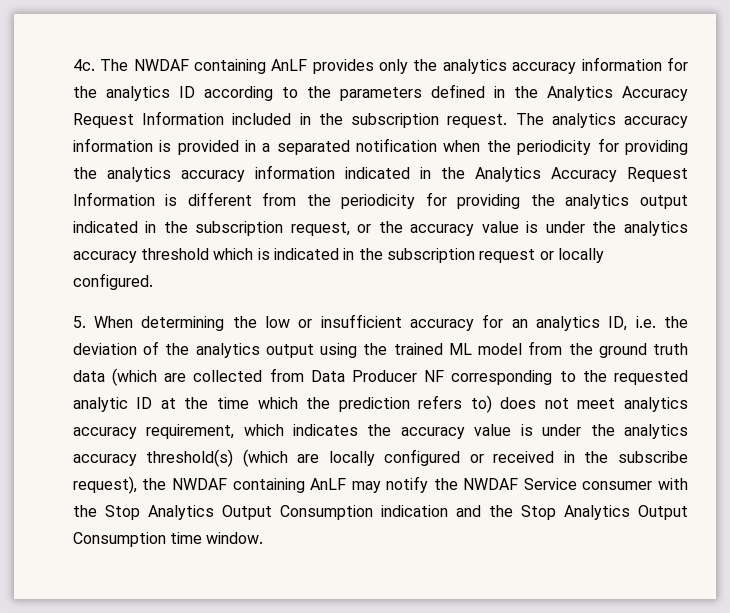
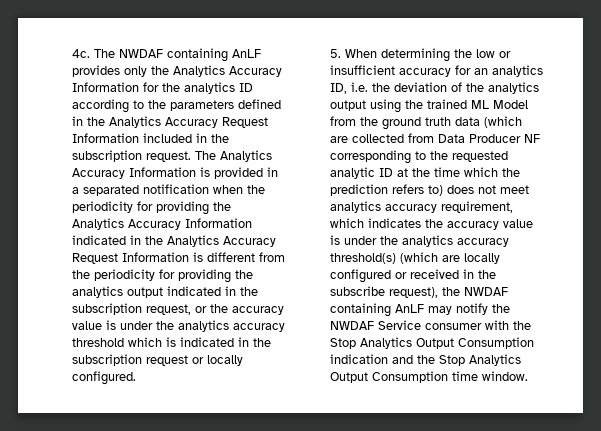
- The NWDAF containing AnLF provides only the analytics accuracy information for the analytics ID according to the parameters defined in the Analytics Accuracy Request Information included in the subscription request.
+ The NWDAF containing AnLF provides only the Analytics Accuracy Information for the analytics ID according to the parameters defined in the Analytics Accuracy Request Information included in the subscription request.
- The analytics accuracy information is provided in a separated notification when the periodicity for providing the analytics accuracy information indicated in the Analytics Accuracy Request Information is different from the periodicity for providing the analytics output indicated in the subscription request, or the accuracy value is under the analytics accuracy threshold which is indicated in the subscription request or locally configured.
+ The Analytics Accuracy Information is provided in a separated notification when the periodicity for providing the Analytics Accuracy Information indicated in the Analytics Accuracy Request Information is different from the periodicity for providing the analytics output indicated in the subscription request, or the accuracy value is under the analytics accuracy threshold which is indicated in the subscription request or locally configured.
- 5. When determining the low or insufficient accuracy for an analytics ID, i.e. the deviation of the analytics output using the trained ML model from the ground truth data (which are collected from Data Producer NF corresponding to the requested analytic ID at the time which the prediction refers to) does not meet analytics accuracy requirement, which indicates the accuracy value is under the analytics accuracy threshold(s) (which are locally configured or received in the subscribe request), the NWDAF containing AnLF may notify the NWDAF Service consumer with the Stop Analytics Output Consumption indication and the Stop Analytics Output Consumption time window.
+ 5. When determining the low or insufficient accuracy for an analytics ID, i.e. the deviation of the analytics output using the trained ML Model from the ground truth data (which are collected from Data Producer NF corresponding to the requested analytic ID at the time which the prediction refers to) does not meet analytics accuracy requirement, which indicates the accuracy value is under the analytics accuracy threshold(s) (which are locally configured or received in the subscribe request), the NWDAF containing AnLF may notify the NWDAF Service consumer with the Stop Analytics Output Consumption indication and the Stop Analytics Output Consumption time window.

